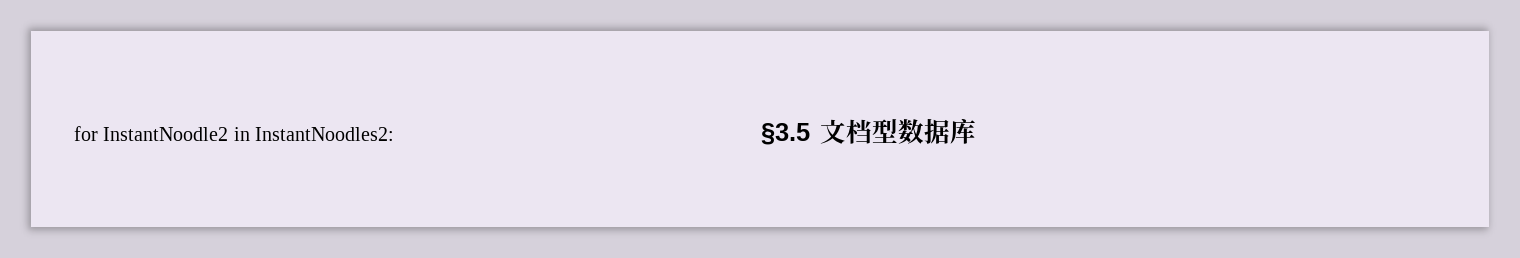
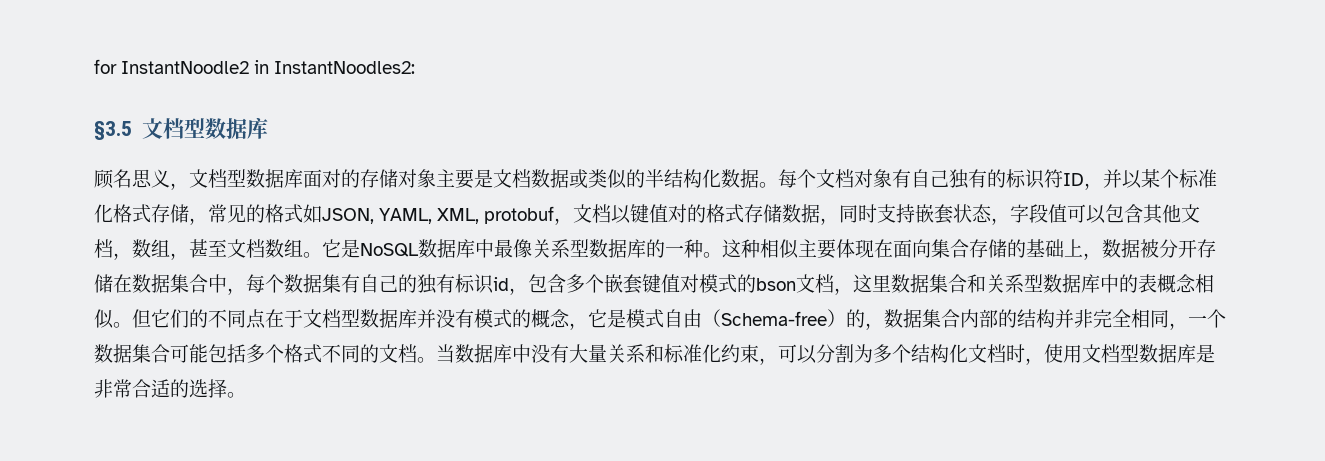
+ 顾名思义，文档型数据库面对的存储对象主要是文档数据或类似的半结构化数据。每个文档对象有自己独有的标识符ID，并以某个标准化格式存储，常见的格式如JSON, YAML, XML, protobuf，文档以键值对的格式存储数据，同时支持嵌套状态，字段值可以包含其他文档，数组，甚至文档数组。它是NoSQL数据库中最像关系型数据库的一种。这种相似主要体现在面向集合存储的基础上，数据被分开存储在数据集合中，每个数据集有自己的独有标识id，包含多个嵌套键值对模式的bson文档，这里数据集合和关系型数据库中的表概念相似。但它们的不同点在于文档型数据库并没有模式的概念，它是模式自由（Schema-free）的，数据集合内部的结构并非完全相同，一个数据集合可能包括多个格式不同的文档。当数据库中没有大量关系和标准化约束，可以分割为多个结构化文档时，使用文档型数据库是非常合适的选择。

